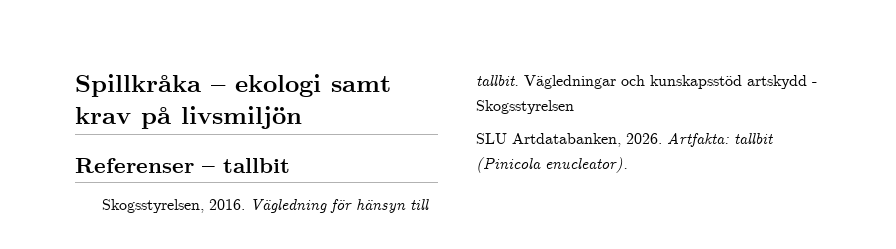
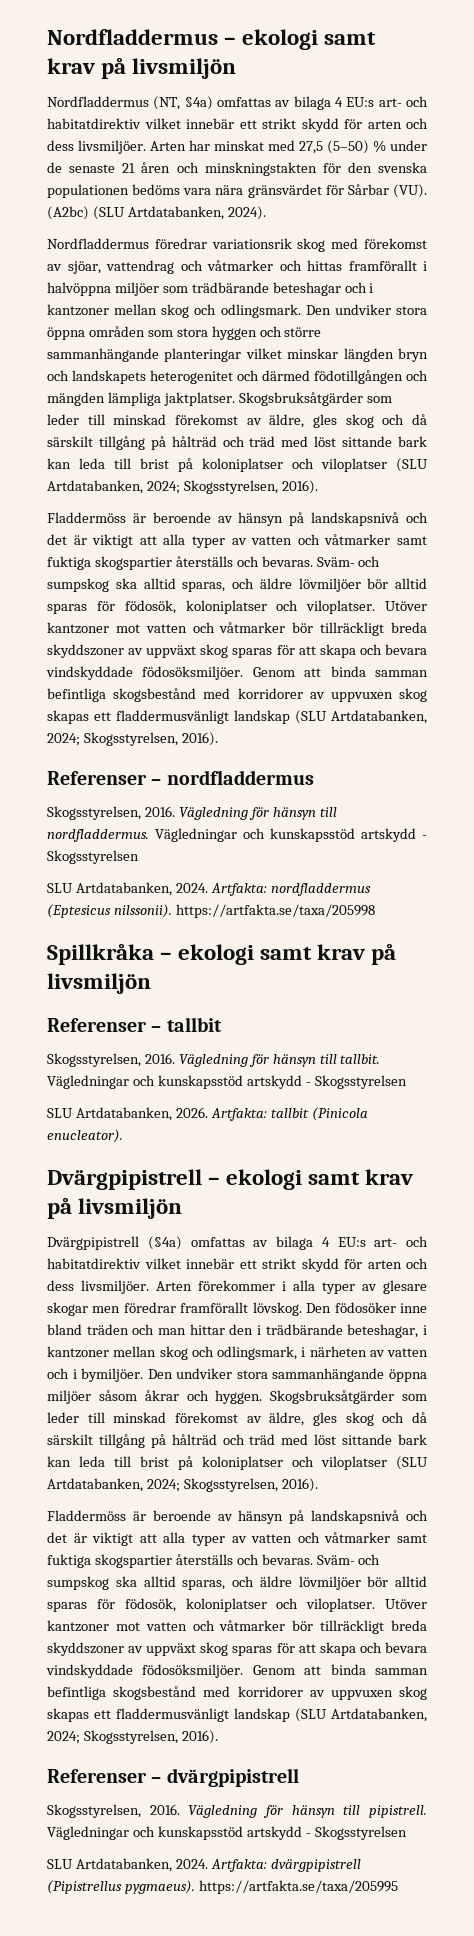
+ Nordfladdermus – ekologi samt krav på livsmiljön
+ Nordfladdermus (NT, §4a) omfattas av bilaga 4 EU:s art- och habitatdirektiv vilket innebär ett strikt skydd för arten och dess livsmiljöer. Arten har minskat med 27,5 (5–50) % under de senaste 21 åren och minskningstakten för den svenska populationen bedöms vara nära gränsvärdet för Sårbar (VU). (A2bc) (SLU Artdatabanken, 2024).
+ Nordfladdermus föredrar variationsrik skog med förekomst av sjöar, vattendrag och våtmarker och hittas framförallt i halvöppna miljöer som trädbärande beteshagar och i kantzoner mellan skog och odlingsmark. Den undviker stora öppna områden som stora hyggen och större sammanhängande planteringar vilket minskar längden bryn och landskapets heterogenitet och därmed födotillgången och mängden lämpliga jaktplatser. Skogsbruksåtgärder som leder till minskad förekomst av äldre, gles skog och då särskilt tillgång på hålträd och träd med löst sittande bark kan leda till brist på koloniplatser och viloplatser (SLU Artdatabanken, 2024; Skogsstyrelsen, 2016).
+ Fladdermöss är beroende av hänsyn på landskapsnivå och det är viktigt att alla typer av vatten och våtmarker samt fuktiga skogspartier återställs och bevaras. Sväm- och sumpskog ska alltid sparas, och äldre lövmiljöer bör alltid sparas för födosök, koloniplatser och viloplatser. Utöver kantzoner mot vatten och våtmarker bör tillräckligt breda skyddszoner av uppväxt skog sparas för att skapa och bevara vindskyddade födosöksmiljöer. Genom att binda samman befintliga skogsbestånd med korridorer av uppvuxen skog skapas ett fladdermusvänligt landskap (SLU Artdatabanken, 2024; Skogsstyrelsen, 2016).
+ Referenser – nordfladdermus
+ Skogsstyrelsen, 2016. Vägledning för hänsyn till nordfladdermus. Vägledningar och kunskapsstöd artskydd - Skogsstyrelsen
+ SLU Artdatabanken, 2024. Artfakta: nordfladdermus (Eptesicus nilssonii). https://artfakta.se/taxa/205998
+ Dvärgpipistrell – ekologi samt krav på livsmiljön
+ Dvärgpipistrell (§4a) omfattas av bilaga 4 EU:s art- och habitatdirektiv vilket innebär ett strikt skydd för arten och dess livsmiljöer. Arten förekommer i alla typer av glesare skogar men föredrar framförallt lövskog. Den födosöker inne bland träden och man hittar den i trädbärande beteshagar, i kantzoner mellan skog och odlingsmark, i närheten av vatten och i bymiljöer. Den undviker stora sammanhängande öppna miljöer såsom åkrar och hyggen. Skogsbruksåtgärder som leder till minskad förekomst av äldre, gles skog och då särskilt tillgång på hålträd och träd med löst sittande bark kan leda till brist på koloniplatser och viloplatser (SLU Artdatabanken, 2024; Skogsstyrelsen, 2016).
+ Fladdermöss är beroende av hänsyn på landskapsnivå och det är viktigt att alla typer av vatten och våtmarker samt fuktiga skogspartier återställs och bevaras. Sväm- och sumpskog ska alltid sparas, och äldre lövmiljöer bör alltid sparas för födosök, koloniplatser och viloplatser. Utöver kantzoner mot vatten och våtmarker bör tillräckligt breda skyddszoner av uppväxt skog sparas för att skapa och bevara vindskyddade födosöksmiljöer. Genom att binda samman befintliga skogsbestånd med korridorer av uppvuxen skog skapas ett fladdermusvänligt landskap (SLU Artdatabanken, 2024; Skogsstyrelsen, 2016).
+ Referenser – dvärgpipistrell
+ Skogsstyrelsen, 2016. Vägledning för hänsyn till pipistrell. Vägledningar och kunskapsstöd artskydd - Skogsstyrelsen
+ SLU Artdatabanken, 2024. Artfakta: dvärgpipistrell (Pipistrellus pygmaeus). https://artfakta.se/taxa/205995

